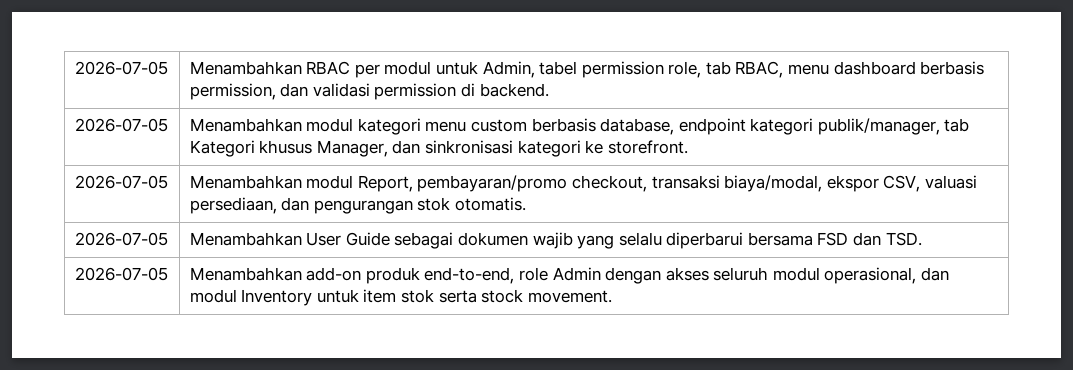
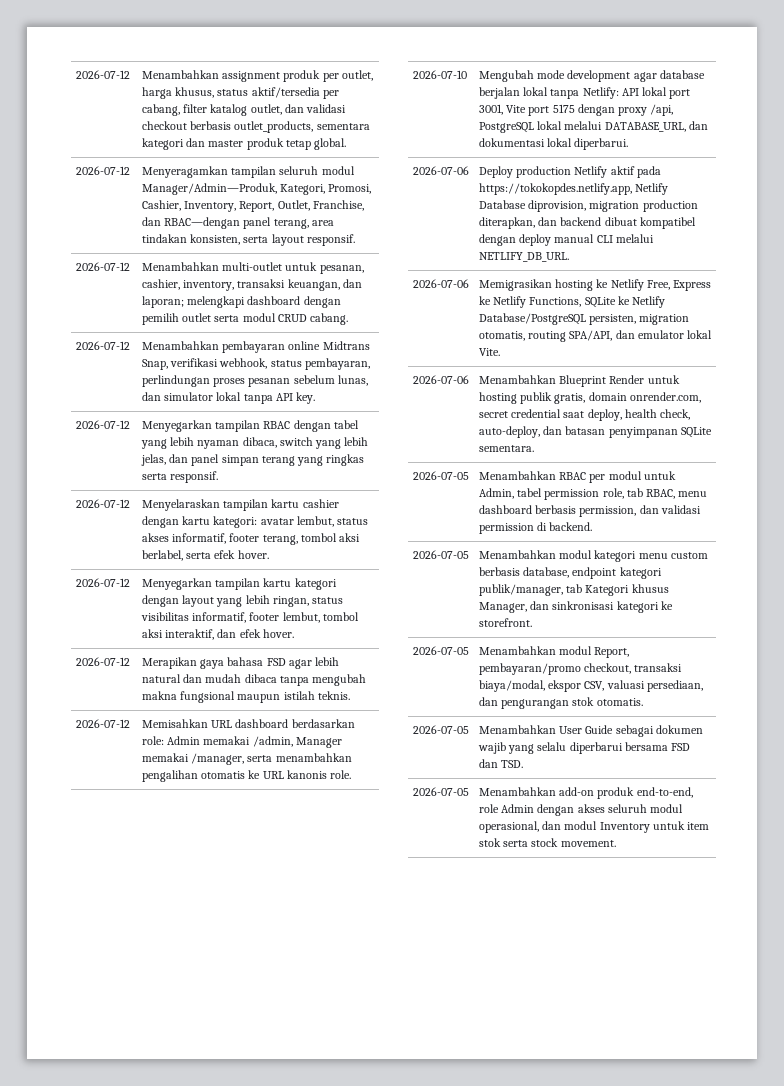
+ 2026-07-12 | Menambahkan assignment produk per outlet, harga khusus, status aktif/tersedia per cabang, filter katalog outlet, dan validasi checkout berbasis outlet_products, sementara kategori dan master produk tetap global.
+ 2026-07-12 | Menyeragamkan tampilan seluruh modul Manager/Admin—Produk, Kategori, Promosi, Cashier, Inventory, Report, Outlet, Franchise, dan RBAC—dengan panel terang, area tindakan konsisten, serta layout responsif.
+ 2026-07-12 | Menambahkan multi-outlet untuk pesanan, cashier, inventory, transaksi keuangan, dan laporan; melengkapi dashboard dengan pemilih outlet serta modul CRUD cabang.
+ 2026-07-12 | Menambahkan pembayaran online Midtrans Snap, verifikasi webhook, status pembayaran, perlindungan proses pesanan sebelum lunas, dan simulator lokal tanpa API key.
+ 2026-07-12 | Menyegarkan tampilan RBAC dengan tabel yang lebih nyaman dibaca, switch yang lebih jelas, dan panel simpan terang yang ringkas serta responsif.
+ 2026-07-12 | Menyelaraskan tampilan kartu cashier dengan kartu kategori: avatar lembut, status akses informatif, footer terang, tombol aksi berlabel, serta efek hover.
+ 2026-07-12 | Menyegarkan tampilan kartu kategori dengan layout yang lebih ringan, status visibilitas informatif, footer lembut, tombol aksi interaktif, dan efek hover.
+ 2026-07-12 | Merapikan gaya bahasa FSD agar lebih natural dan mudah dibaca tanpa mengubah makna fungsional maupun istilah teknis.
+ 2026-07-12 | Memisahkan URL dashboard berdasarkan role: Admin memakai /admin, Manager memakai /manager, serta menambahkan pengalihan otomatis ke URL kanonis role.
+ 2026-07-10 | Mengubah mode development agar database berjalan lokal tanpa Netlify: API lokal port 3001, Vite port 5175 dengan proxy /api, PostgreSQL lokal melalui DATABASE_URL, dan dokumentasi lokal diperbarui.
+ 2026-07-06 | Deploy production Netlify aktif pada https://tokokopdes.netlify.app, Netlify Database diprovision, migration production diterapkan, dan backend dibuat kompatibel dengan deploy manual CLI melalui NETLIFY_DB_URL.
+ 2026-07-06 | Memigrasikan hosting ke Netlify Free, Express ke Netlify Functions, SQLite ke Netlify Database/PostgreSQL persisten, migration otomatis, routing SPA/API, dan emulator lokal Vite.
+ 2026-07-06 | Menambahkan Blueprint Render untuk hosting publik gratis, domain onrender.com, secret credential saat deploy, health check, auto-deploy, dan batasan penyimpanan SQLite sementara.

